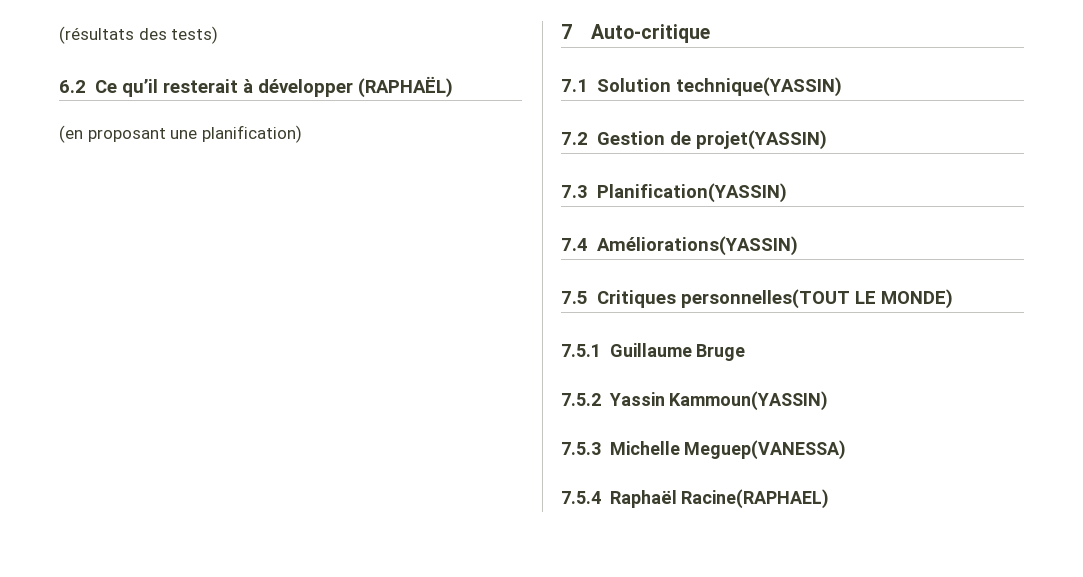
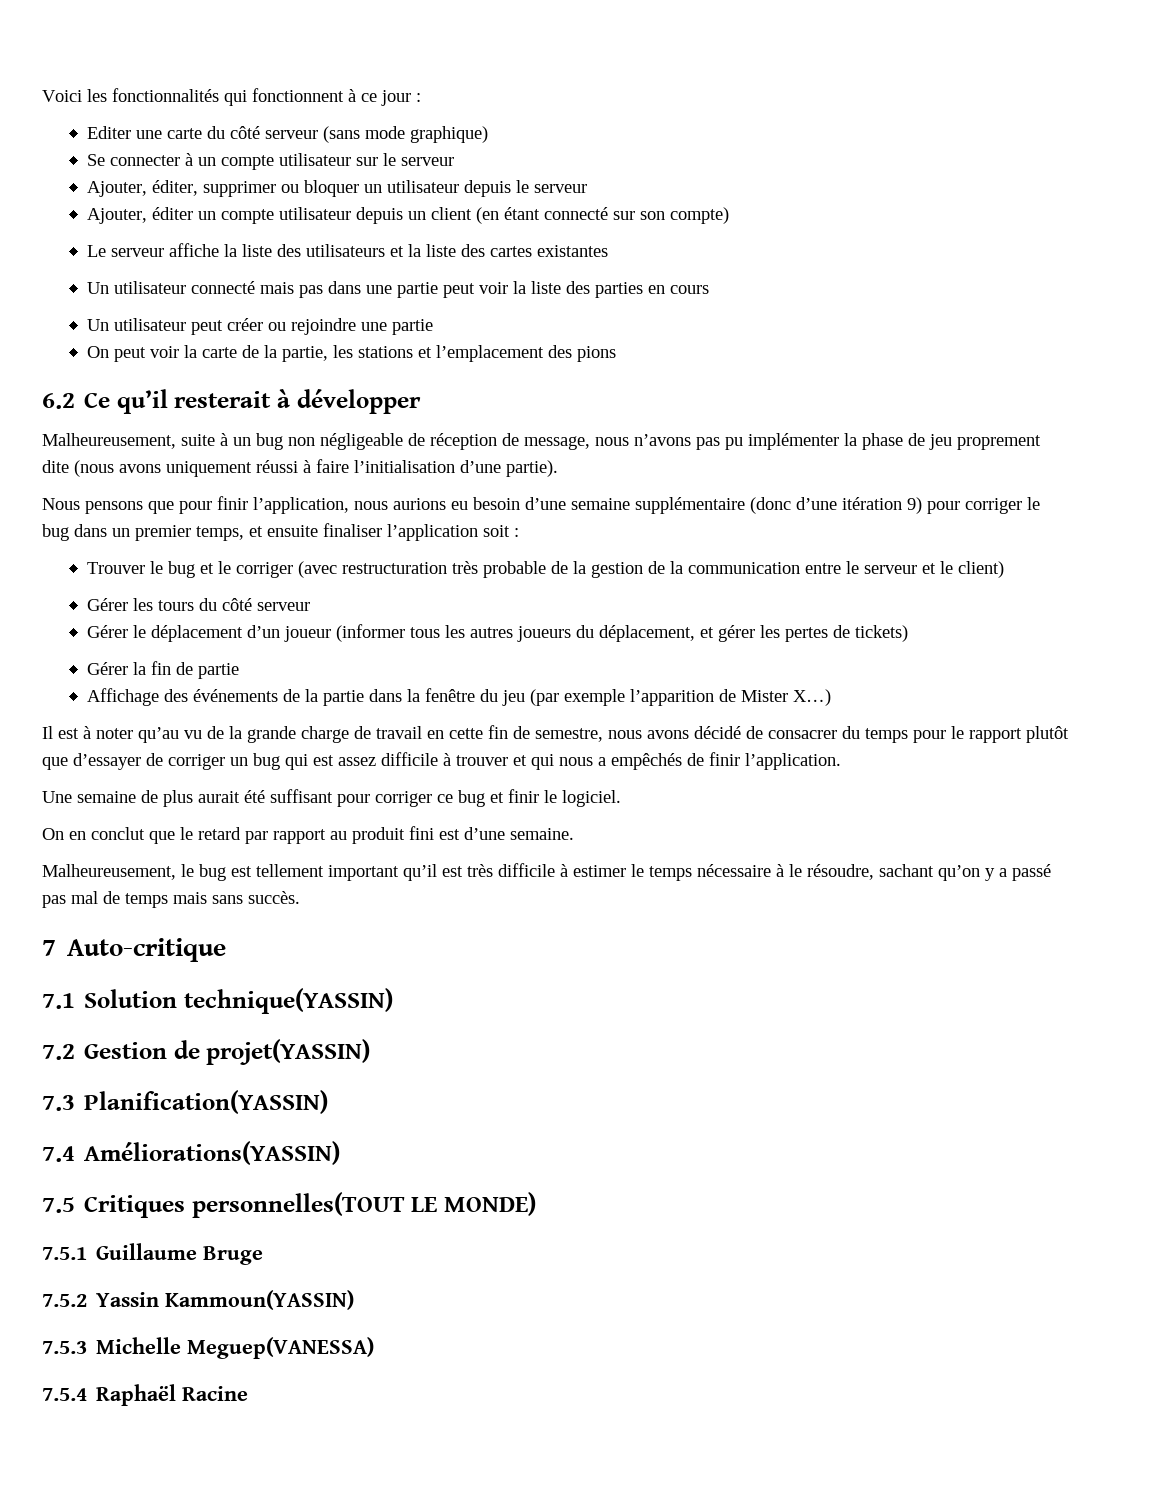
- (résultats des tests)
+ Voici les fonctionnalités qui fonctionnent à ce jour :
+ Editer une carte du côté serveur (sans mode graphique)
+ Se connecter à un compte utilisateur sur le serveur
+ Ajouter, éditer, supprimer ou bloquer un utilisateur depuis le serveur
+ Ajouter, éditer un compte utilisateur depuis un client (en étant connecté sur son compte)
+ Le serveur affiche la liste des utilisateurs et la liste des cartes existantes
+ Un utilisateur connecté mais pas dans une partie peut voir la liste des parties en cours
+ Un utilisateur peut créer ou rejoindre une partie
+ On peut voir la carte de la partie, les stations et l’emplacement des pions
- 6.2 Ce qu’il resterait à développer (RAPHAËL)
- (en proposant une planification)
+ 6.2 Ce qu’il resterait à développer
+ Malheureusement, suite à un bug non négligeable de réception de message, nous n’avons pas pu implémenter la phase de jeu proprement dite (nous avons uniquement réussi à faire l’initialisation d’une partie).
+ Nous pensons que pour finir l’application, nous aurions eu besoin d’une semaine supplémentaire (donc d’une itération 9) pour corriger le bug dans un premier temps, et ensuite finaliser l’application soit :
+ Trouver le bug et le corriger (avec restructuration très probable de la gestion de la communication entre le serveur et le client)
+ Gérer les tours du côté serveur
+ Gérer le déplacement d’un joueur (informer tous les autres joueurs du déplacement, et gérer les pertes de tickets)
+ Gérer la fin de partie
+ Affichage des événements de la partie dans la fenêtre du jeu (par exemple l’apparition de Mister X…)
+ Il est à noter qu’au vu de la grande charge de travail en cette fin de semestre, nous avons décidé de consacrer du temps pour le rapport plutôt que d’essayer de corriger un bug qui est assez difficile à trouver et qui nous a empêchés de finir l’application.
+ Une semaine de plus aurait été suffisant pour corriger ce bug et finir le logiciel.
+ On en conclut que le retard par rapport au produit fini est d’une semaine.
+ Malheureusement, le bug est tellement important qu’il est très difficile à estimer le temps nécessaire à le résoudre, sachant qu’on y a passé pas mal de temps mais sans succès.
- 7.5.4 Raphaël Racine(RAPHAEL)
+ 7.5.4 Raphaël Racine

